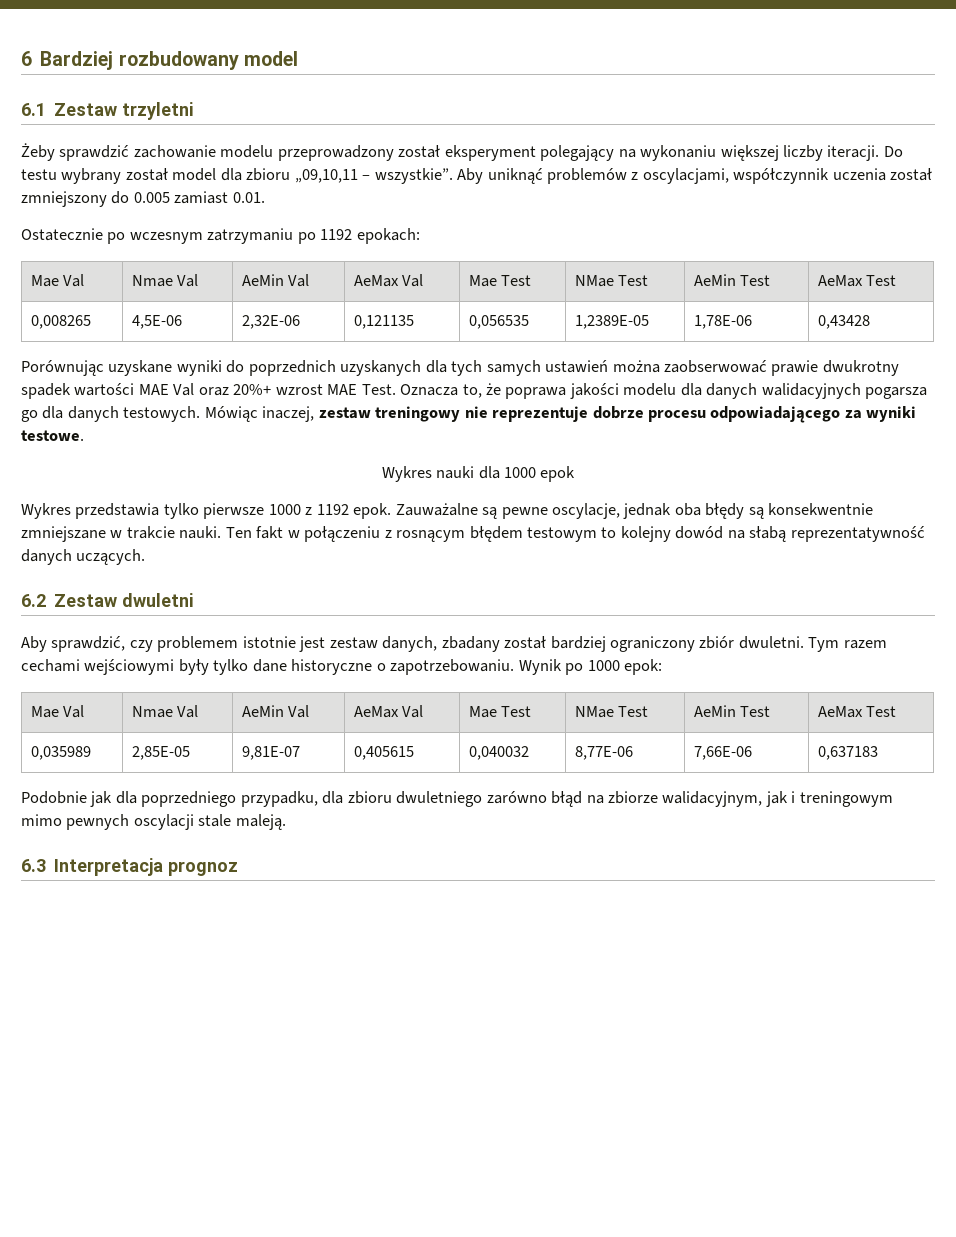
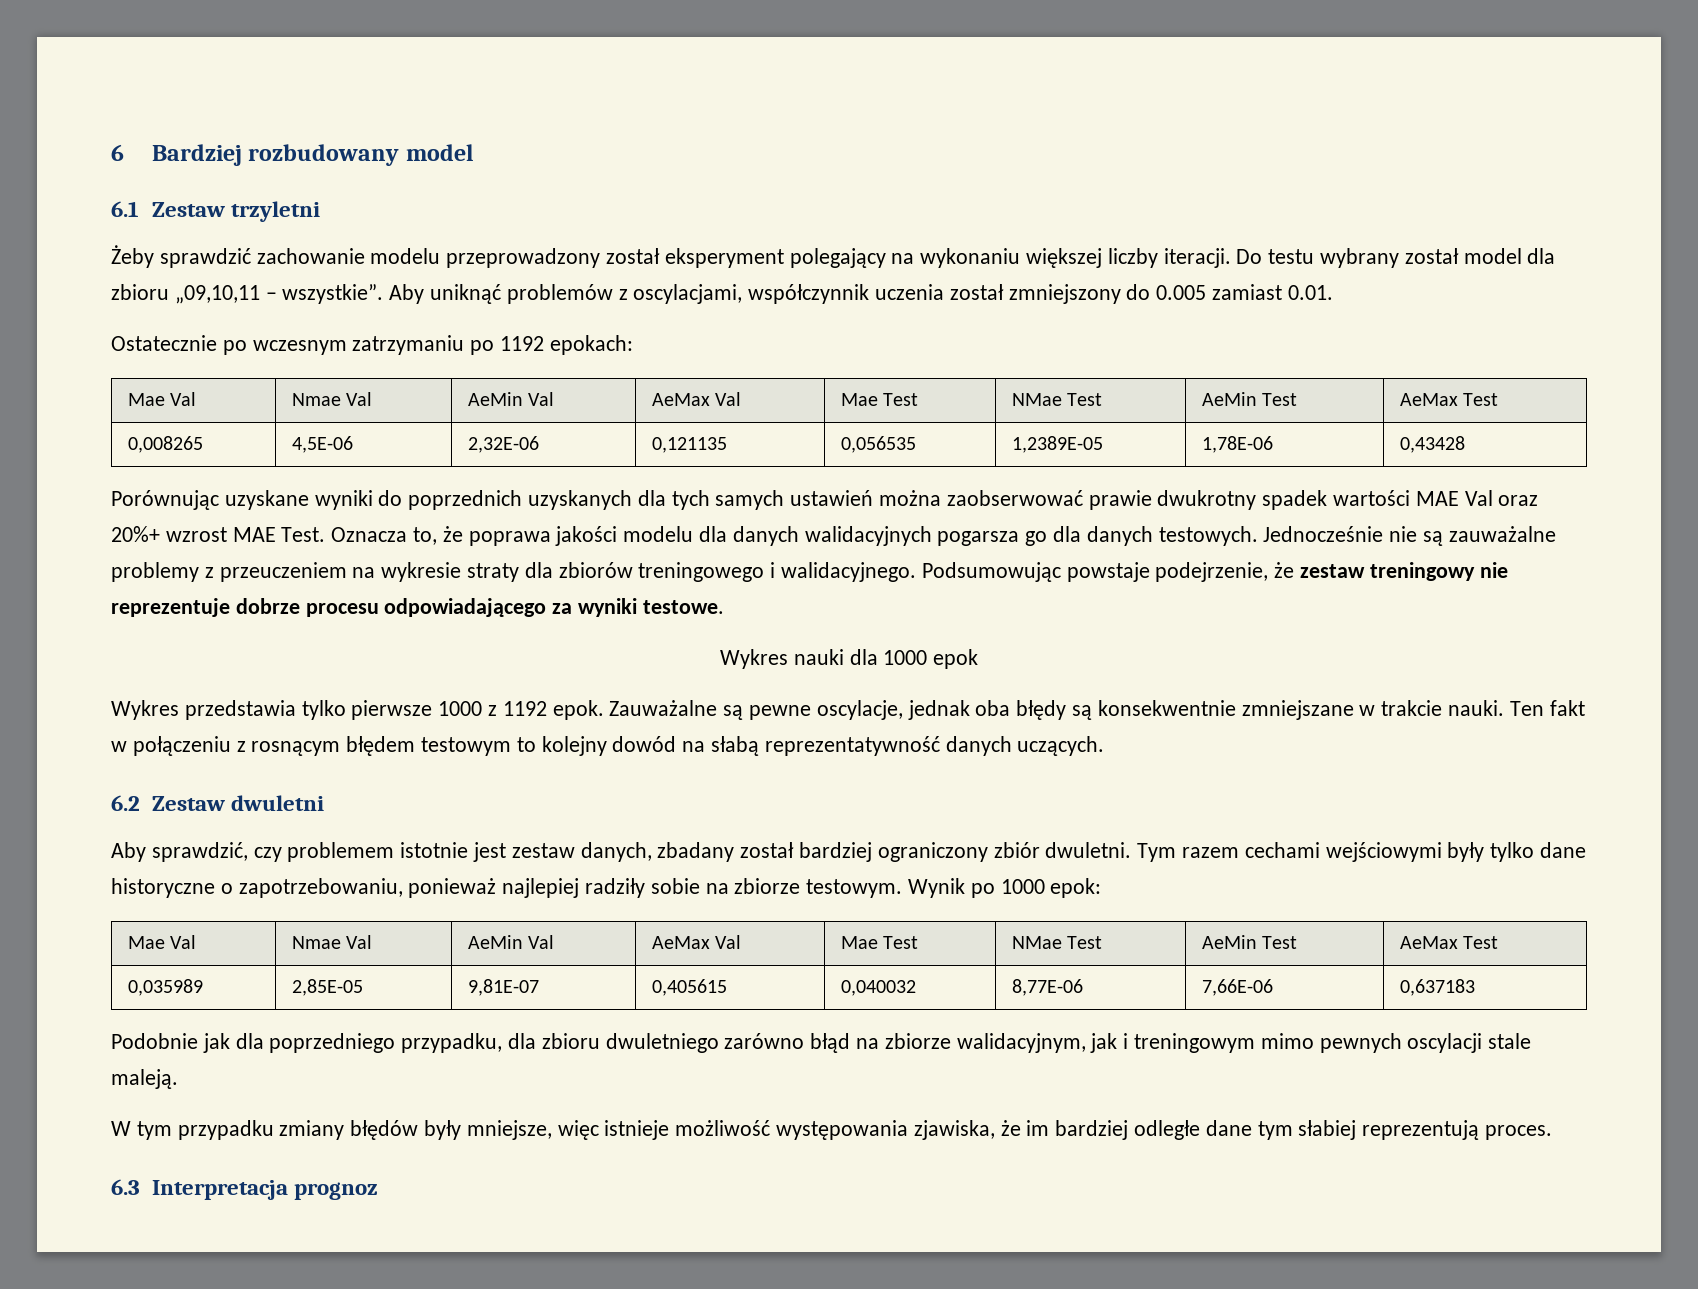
- Mówiąc inaczej, zestaw treningowy nie reprezentuje dobrze procesu odpowiadającego za wyniki testowe.
+ Jednocześnie nie są zauważalne problemy z przeuczeniem na wykresie straty dla zbiorów treningowego i walidacyjnego. Podsumowując powstaje podejrzenie, że zestaw treningowy nie reprezentuje dobrze procesu odpowiadającego za wyniki testowe.
- Tym razem cechami wejściowymi były tylko dane historyczne o zapotrzebowaniu.
+ Tym razem cechami wejściowymi były tylko dane historyczne o zapotrzebowaniu, ponieważ najlepiej radziły sobie na zbiorze testowym.
+ W tym przypadku zmiany błędów były mniejsze, więc istnieje możliwość występowania zjawiska, że im bardziej odległe dane tym słabiej reprezentują proces.

